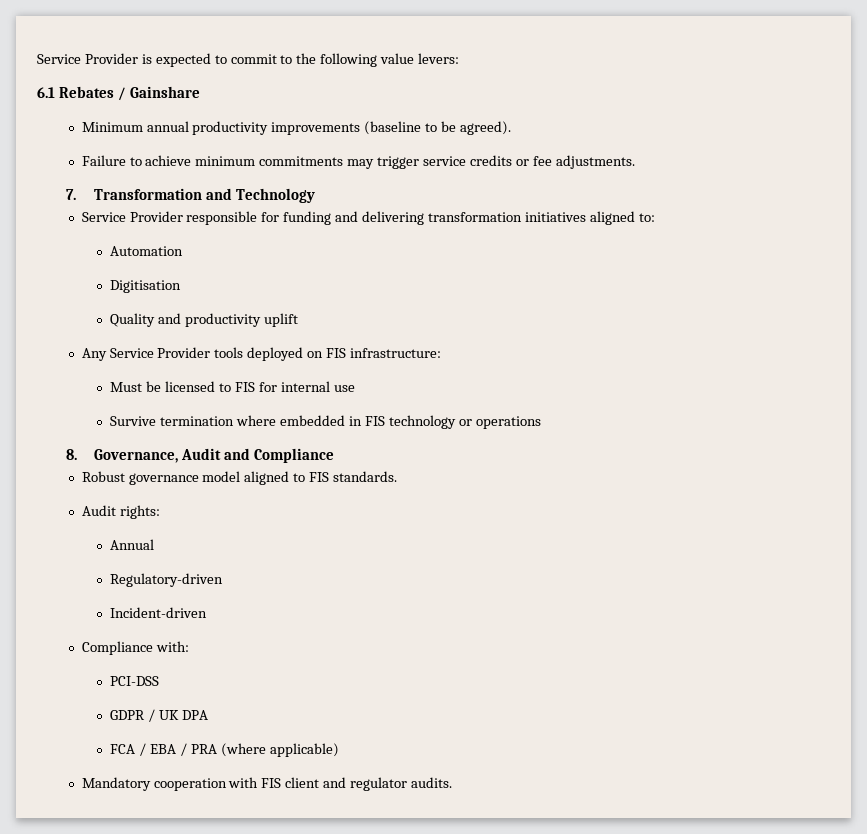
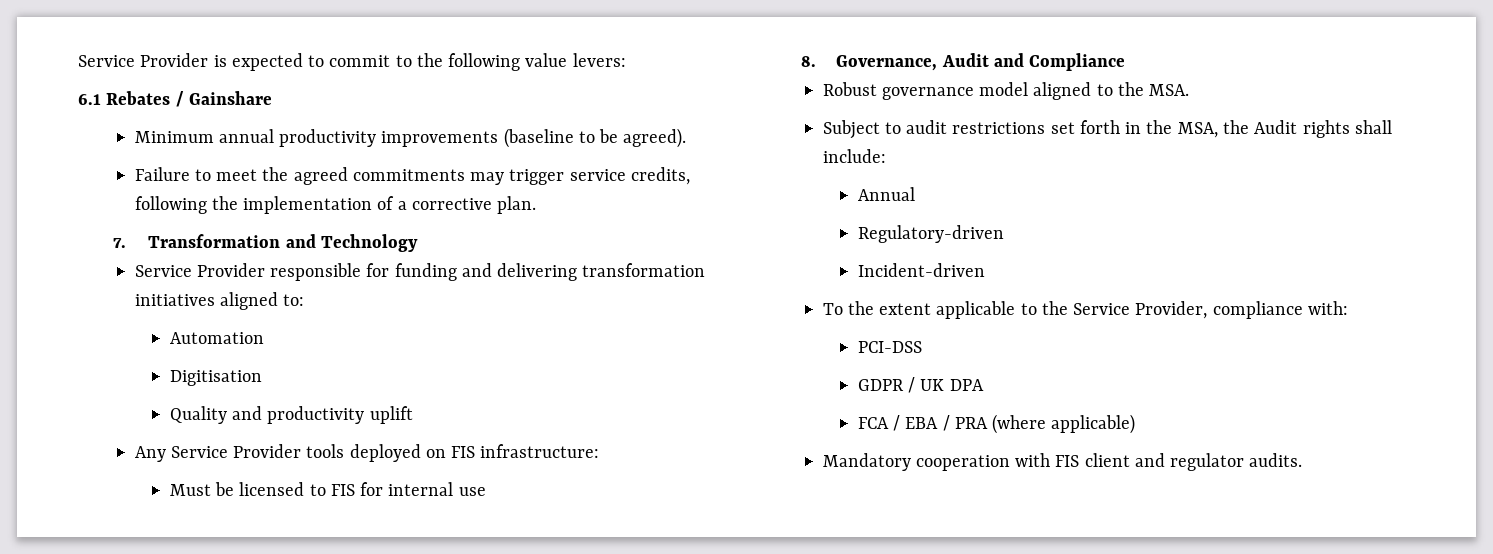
- Failure to achieve minimum commitments may trigger service credits or fee adjustments.
+ Failure to meet the agreed commitments may trigger service credits, following the implementation of a corrective plan.
- Survive termination where embedded in FIS technology or operations
- Robust governance model aligned to FIS standards.
- Audit rights:
+ Robust governance model aligned to the MSA.
+ Subject to audit restrictions set forth in the MSA, the Audit rights shall include:
  Annual
  Regulatory-driven
  Incident-driven
- Compliance with:
+ To the extent applicable to the Service Provider, compliance with:

